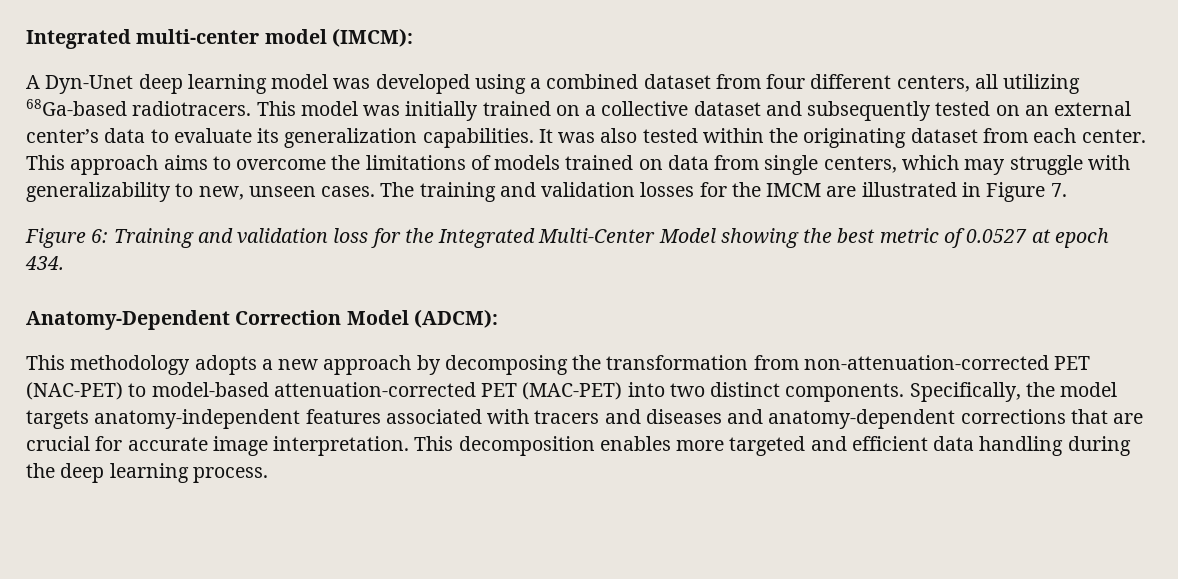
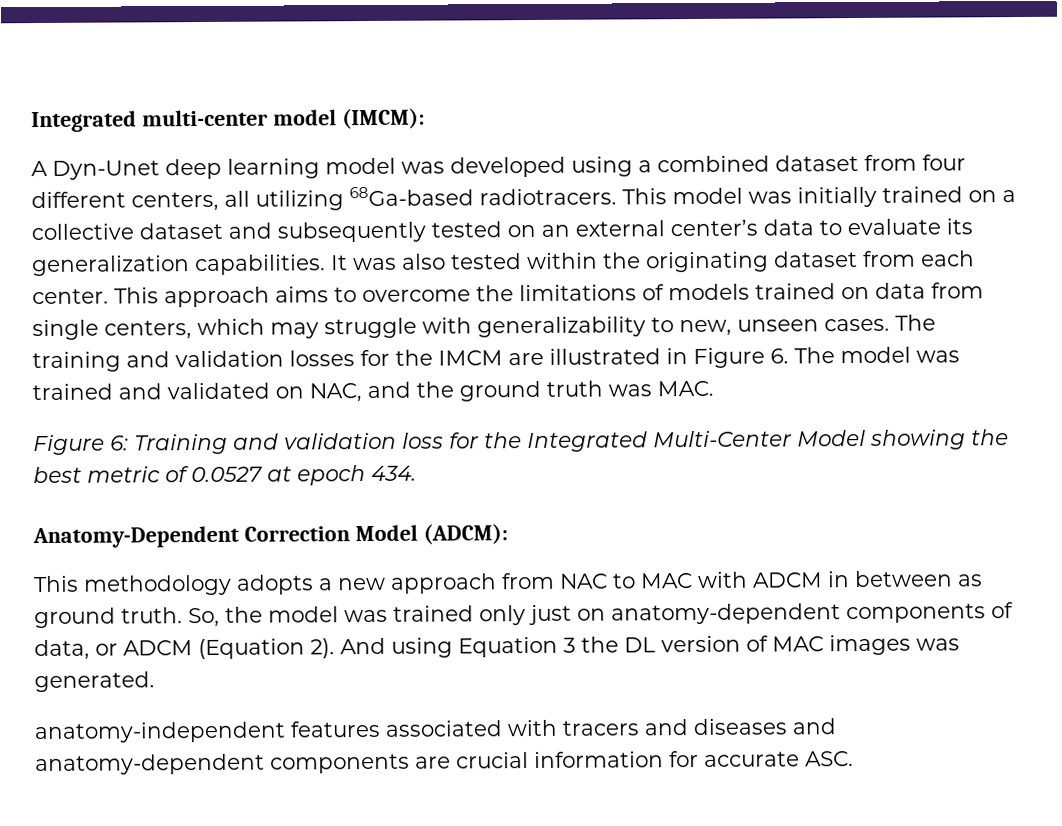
- The training and validation losses for the IMCM are illustrated in Figure 7.
+ The training and validation losses for the IMCM are illustrated in Figure 6. The model was trained and validated on NAC, and the ground truth was MAC.
- This methodology adopts a new approach by decomposing the transformation from non-attenuation-corrected PET (NAC-PET) to model-based attenuation-corrected PET (MAC-PET) into two distinct components. Specifically, the model targets anatomy-independent features associated with tracers and diseases and anatomy-dependent corrections that are crucial for accurate image interpretation. This decomposition enables more targeted and efficient data handling during the deep learning process.
+ This methodology adopts a new approach from NAC to MAC with ADCM in between as ground truth. So, the model was trained only just on anatomy-dependent components of data, or ADCM (Equation 2). And using Equation 3 the DL version of MAC images was generated.
+ anatomy-independent features associated with tracers and diseases and anatomy-dependent components are crucial information for accurate ASC.

